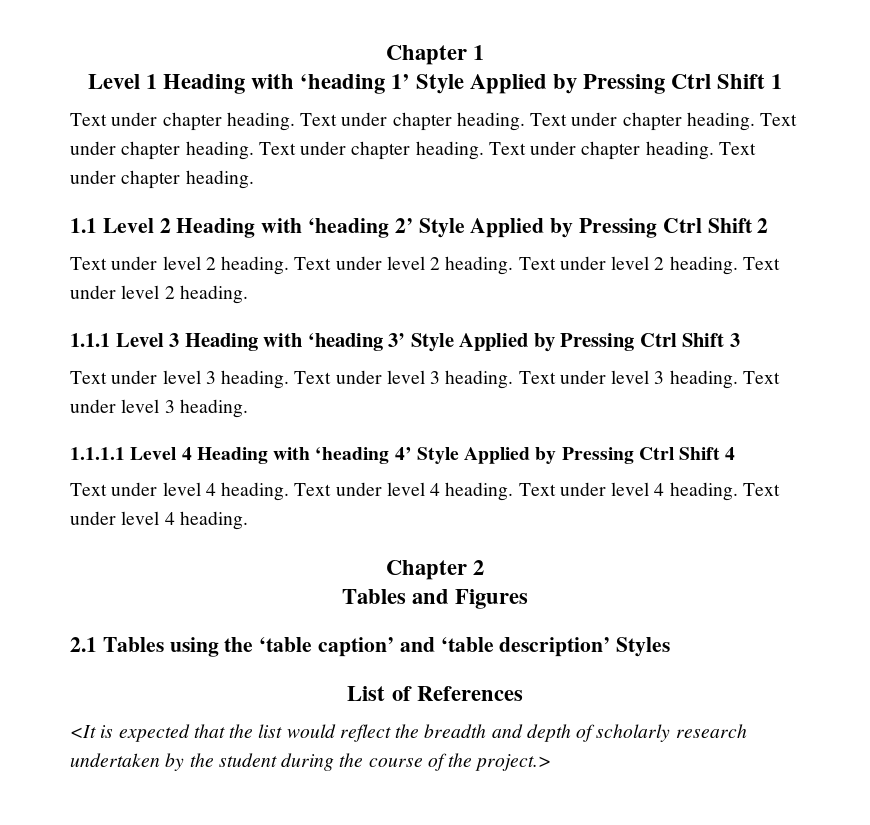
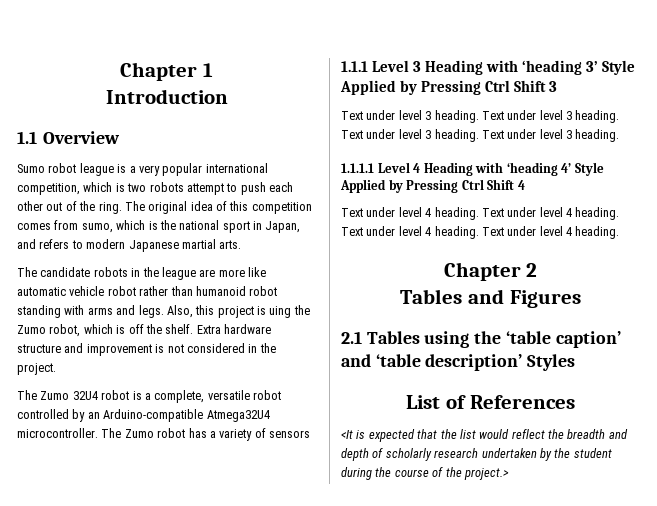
- Level 1 Heading with ‘heading 1’ Style Applied by Pressing Ctrl Shift 1
- Text under chapter heading. Text under chapter heading. Text under chapter heading. Text under chapter heading. Text under chapter heading. Text under chapter heading. Text under chapter heading.
- 1.1 Level 2 Heading with ‘heading 2’ Style Applied by Pressing Ctrl Shift 2
- Text under level 2 heading. Text under level 2 heading. Text under level 2 heading. Text under level 2 heading.
+ Introduction
+ 1.1 Overview
+ Sumo robot league is a very popular international competition, which is two robots attempt to push each other out of the ring. The original idea of this competition comes from sumo, which is the national sport in Japan, and refers to modern Japanese martial arts.
+ The candidate robots in the league are more like automatic vehicle robot rather than humanoid robot standing with arms and legs. Also, this project is uing the Zumo robot, which is off the shelf. Extra hardware structure and improvement is not considered in the project.
+ The Zumo 32U4 robot is a complete, versatile robot controlled by an Arduino-compatible Atmega32U4 microcontroller. The Zumo robot has a variety of sensors

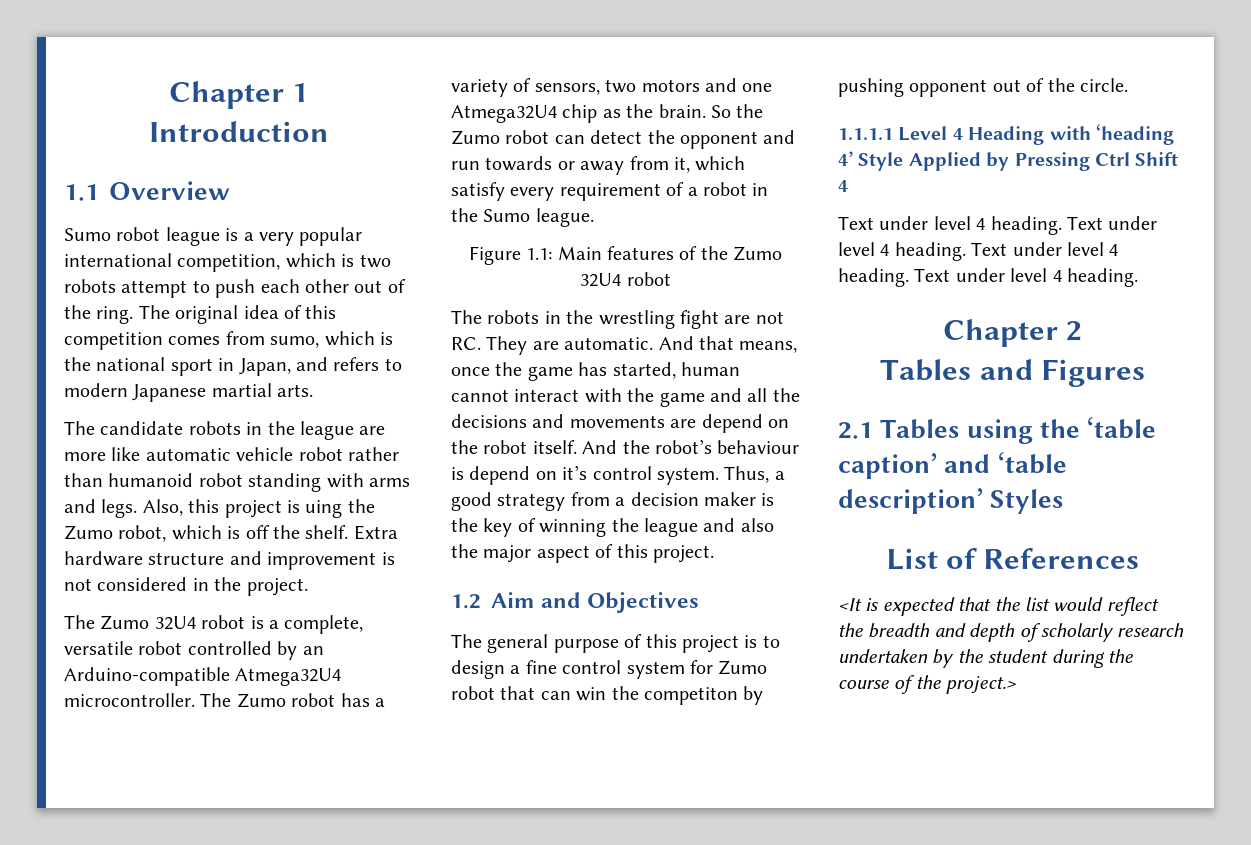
- The Zumo robot has a variety of sensors
- 1.1.1 Level 3 Heading with ‘heading 3’ Style Applied by Pressing Ctrl Shift 3
- Text under level 3 heading. Text under level 3 heading. Text under level 3 heading. Text under level 3 heading.
+ The Zumo robot has a variety of sensors, two motors and one Atmega32U4 chip as the brain. So the Zumo robot can detect the opponent and run towards or away from it, which satisfy every requirement of a robot in the Sumo league.
+ Figure 1.1: Main features of the Zumo 32U4 robot
+ The robots in the wrestling fight are not RC. They are automatic. And that means, once the game has started, human cannot interact with the game and all the decisions and movements are depend on the robot itself. And the robot’s behaviour is depend on it’s control system. Thus, a good strategy from a decision maker is the key of winning the league and also the major aspect of this project.
+ 1.2 Aim and Objectives
+ The general purpose of this project is to design a fine control system for Zumo robot that can win the competiton by pushing opponent out of the circle.

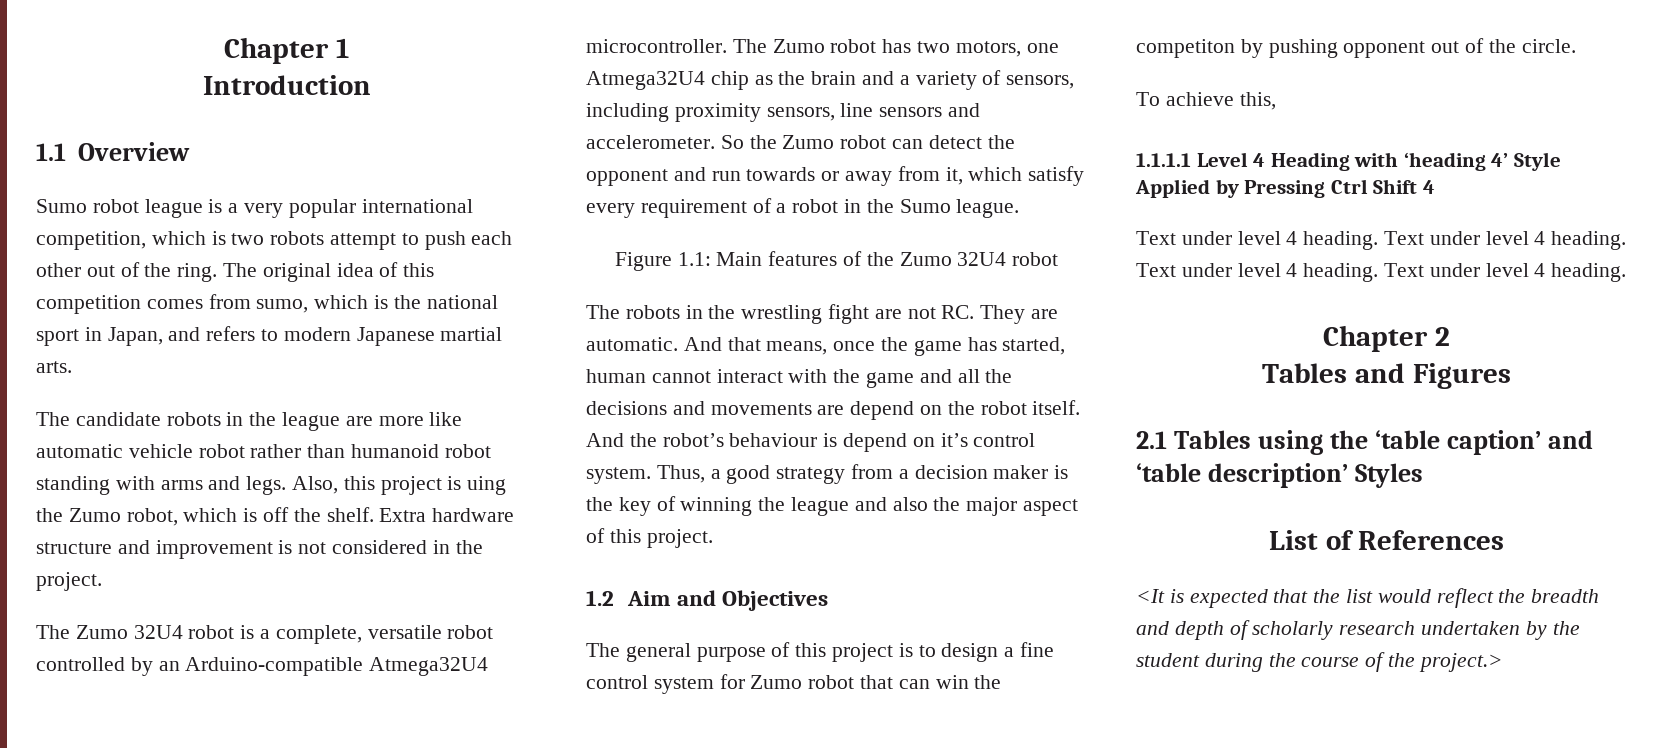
- The Zumo robot has a variety of sensors, two motors and one Atmega32U4 chip as the brain.
+ The Zumo robot has two motors, one Atmega32U4 chip as the brain and a variety of sensors, including proximity sensors, line sensors and accelerometer.
+ To achieve this,

